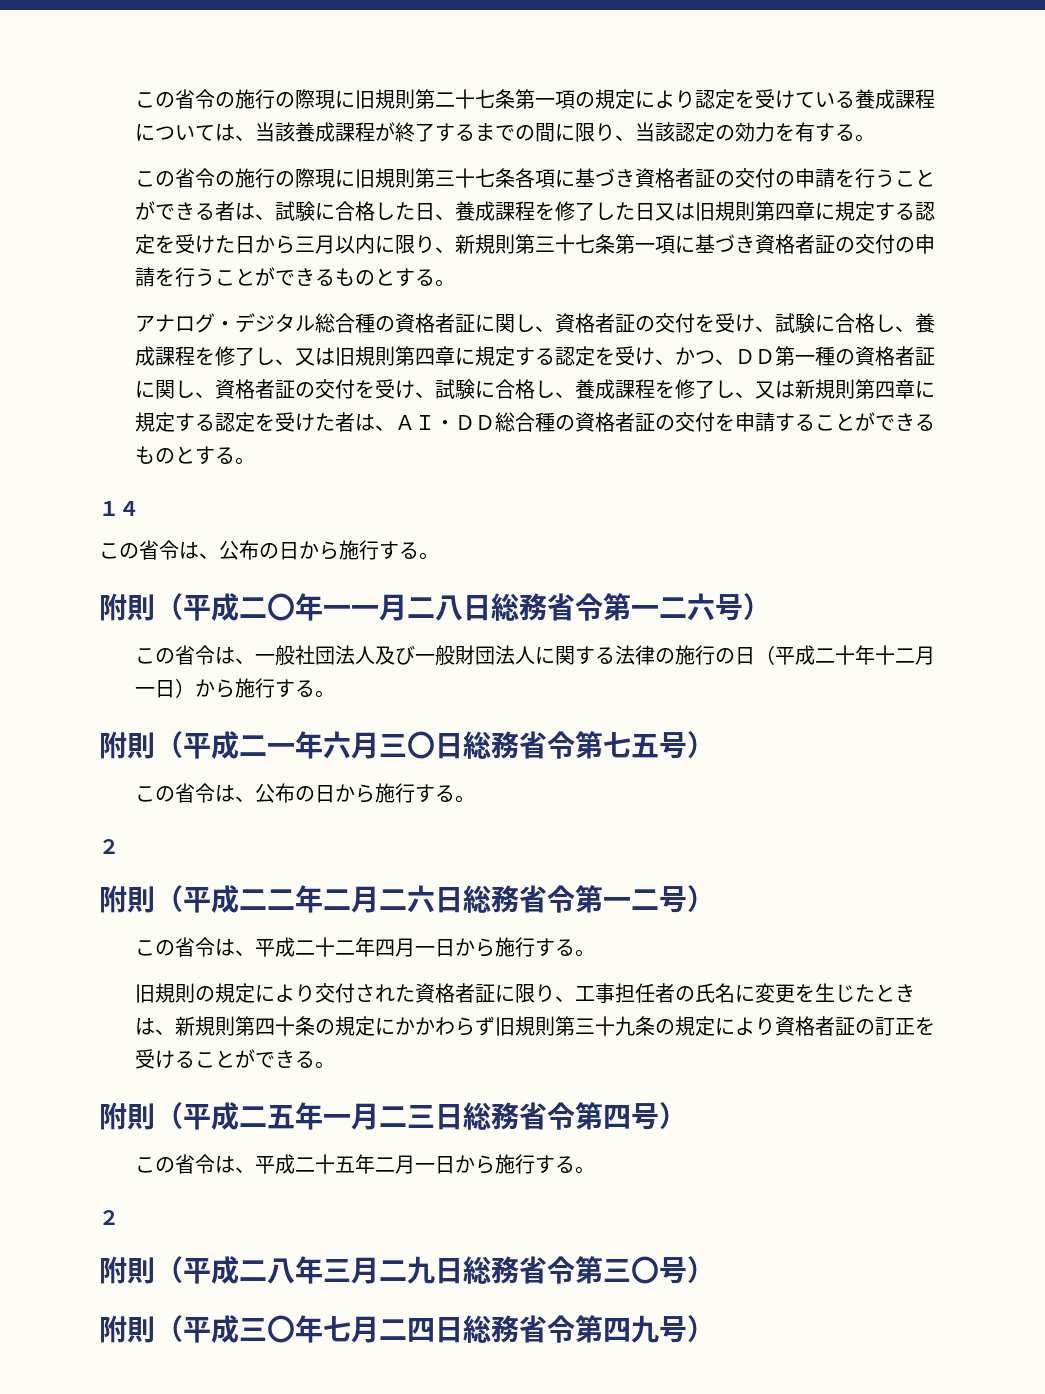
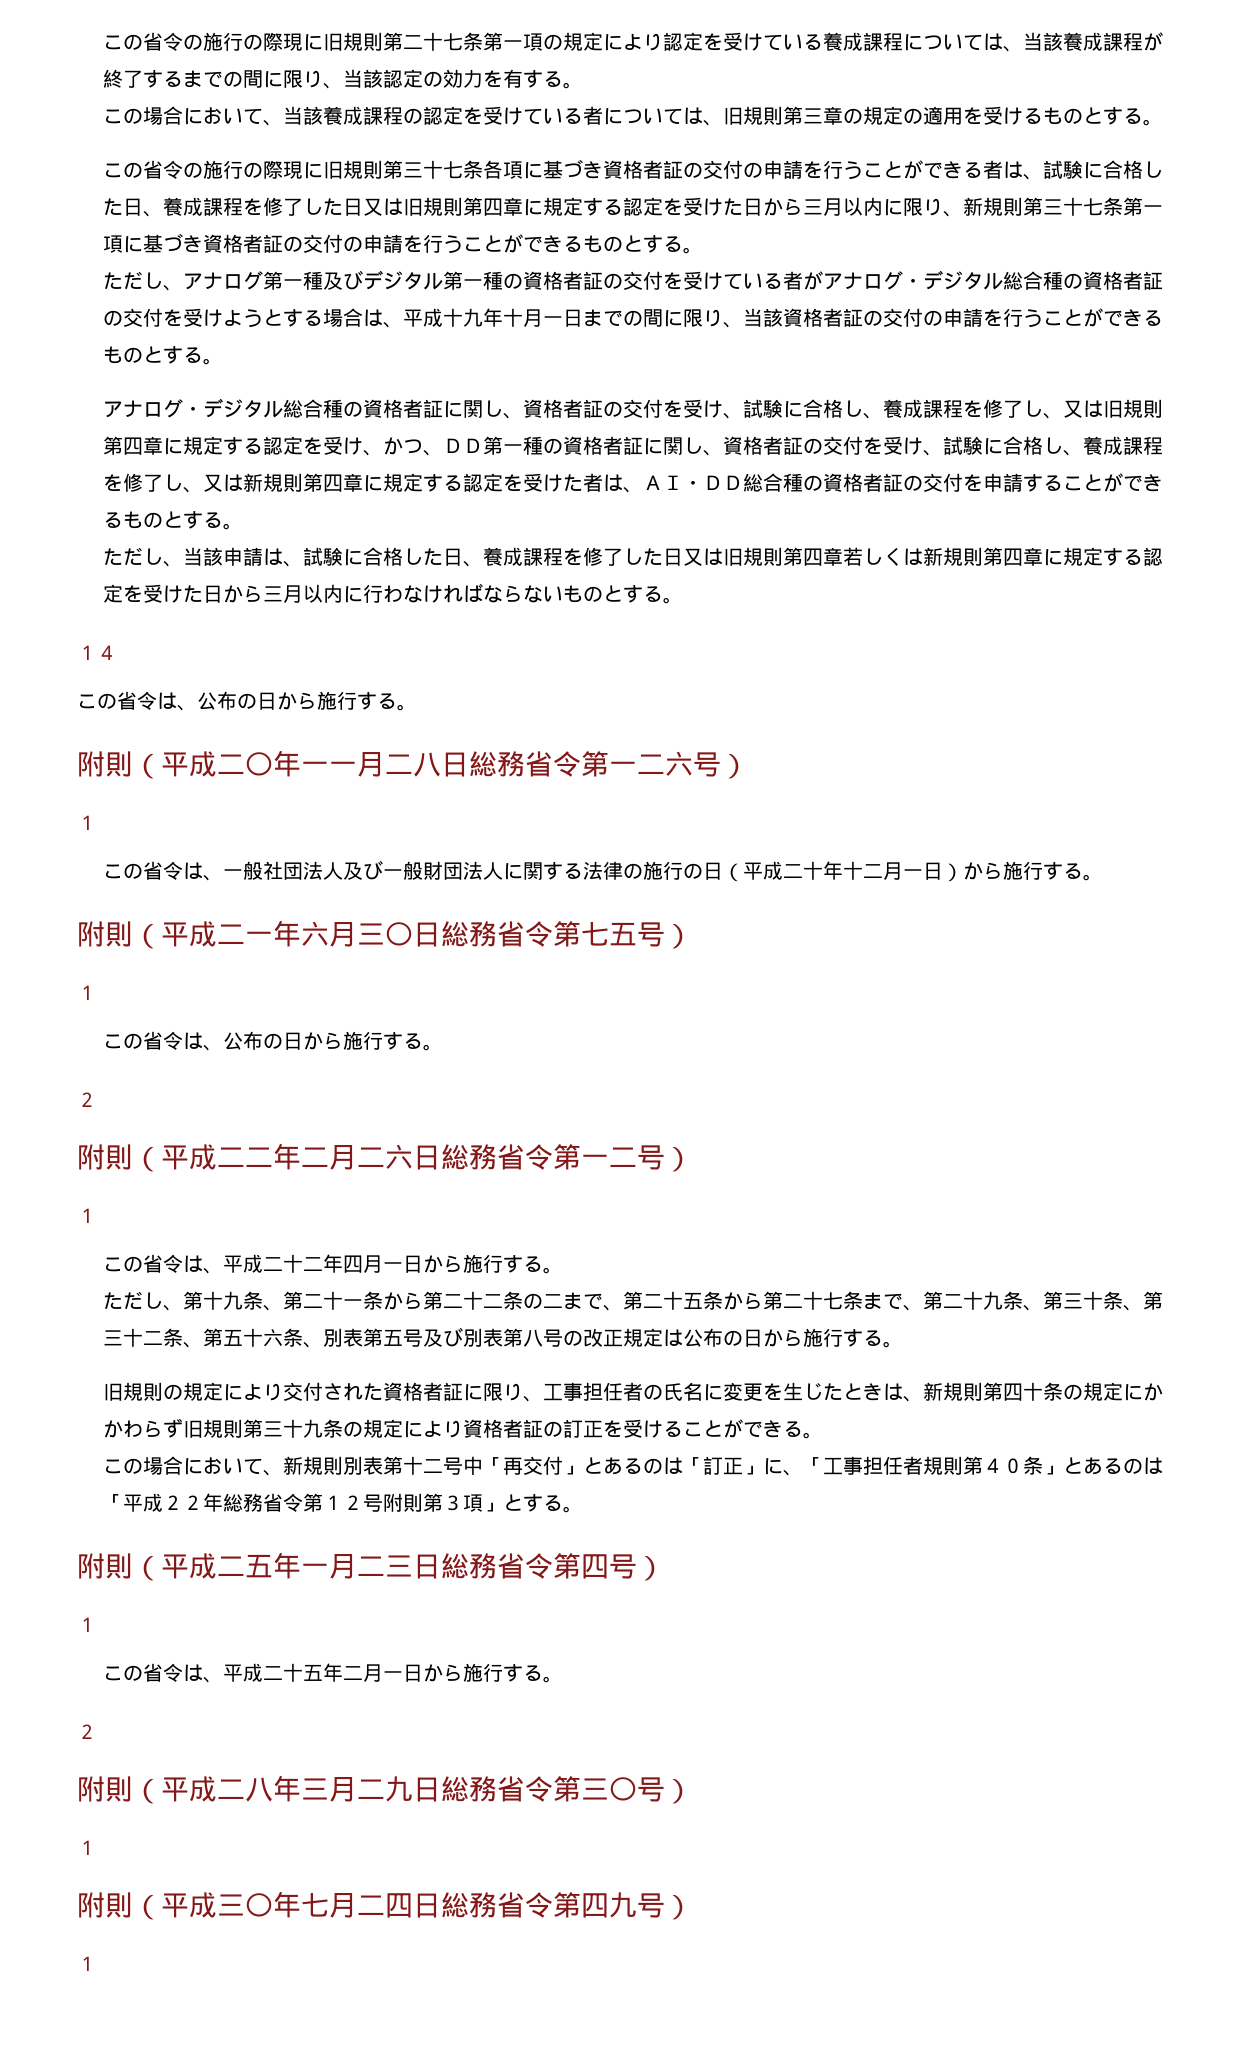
+ この場合において、当該養成課程の認定を受けている者については、旧規則第三章の規定の適用を受けるものとする。
+ ただし、アナログ第一種及びデジタル第一種の資格者証の交付を受けている者がアナログ・デジタル総合種の資格者証の交付を受けようとする場合は、平成十九年十月一日までの間に限り、当該資格者証の交付の申請を行うことができるものとする。
+ ただし、当該申請は、試験に合格した日、養成課程を修了した日又は旧規則第四章若しくは新規則第四章に規定する認定を受けた日から三月以内に行わなければならないものとする。
  附則（平成二〇年一一月二八日総務省令第一二六号）
+ １
  附則（平成二一年六月三〇日総務省令第七五号）
+ １
  附則（平成二二年二月二六日総務省令第一二号）
+ １
+ ただし、第十九条、第二十一条から第二十二条の二まで、第二十五条から第二十七条まで、第二十九条、第三十条、第三十二条、第五十六条、別表第五号及び別表第八号の改正規定は公布の日から施行する。
+ この場合において、新規則別表第十二号中「再交付」とあるのは「訂正」に、「工事担任者規則第４０条」とあるのは「平成２２年総務省令第１２号附則第３項」とする。
  附則（平成二五年一月二三日総務省令第四号）
+ １
  附則（平成二八年三月二九日総務省令第三〇号）
+ １
  附則（平成三〇年七月二四日総務省令第四九号）
+ １

